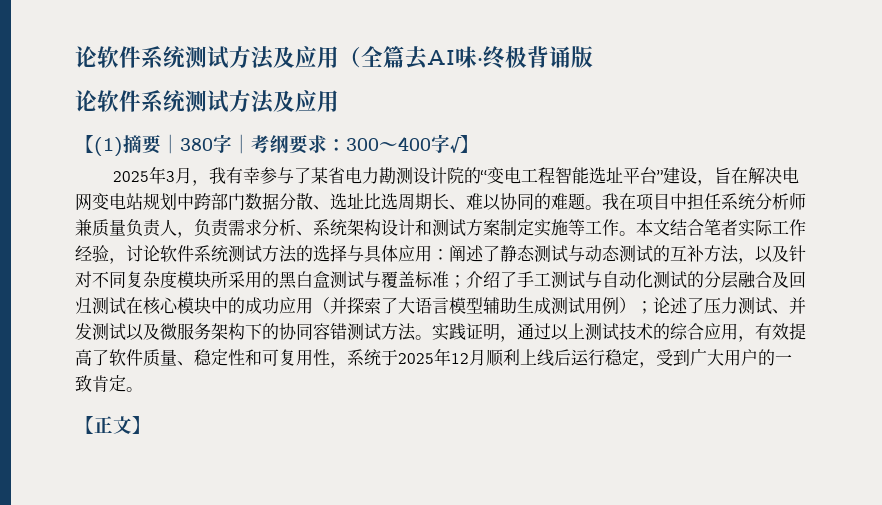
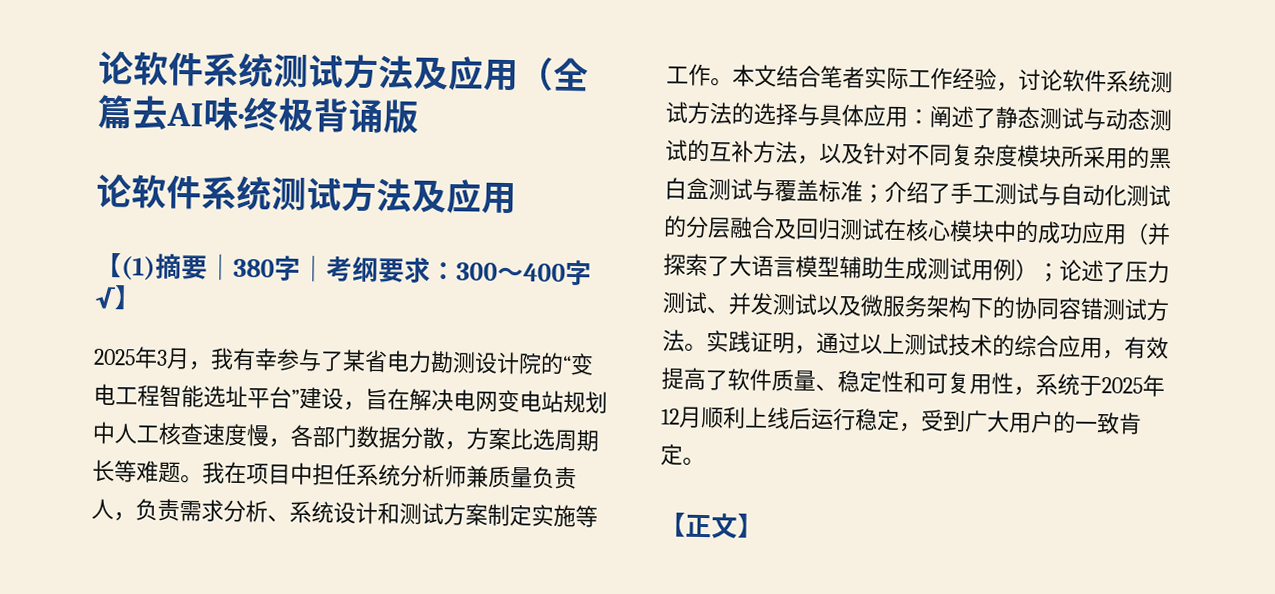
- 2025年3月，我有幸参与了某省电力勘测设计院的“变电工程智能选址平台”建设，旨在解决电网变电站规划中跨部门数据分散、选址比选周期长、难以协同的难题。
+ 2025年3月，我有幸参与了某省电力勘测设计院的“变电工程智能选址平台”建设，旨在解决电网变电站规划中人工核查速度慢，各部门数据分散，方案比选周期长等难题。
- 我在项目中担任系统分析师兼质量负责人，负责需求分析、系统架构设计和测试方案制定实施等工作。
+ 我在项目中担任系统分析师兼质量负责人，负责需求分析、系统设计和测试方案制定实施等工作。

